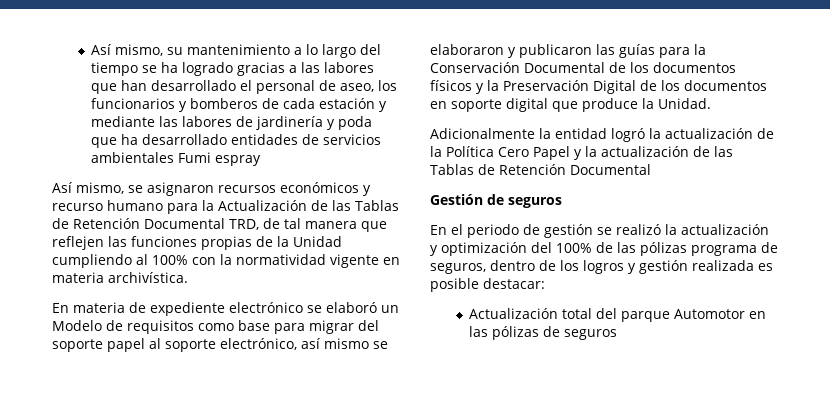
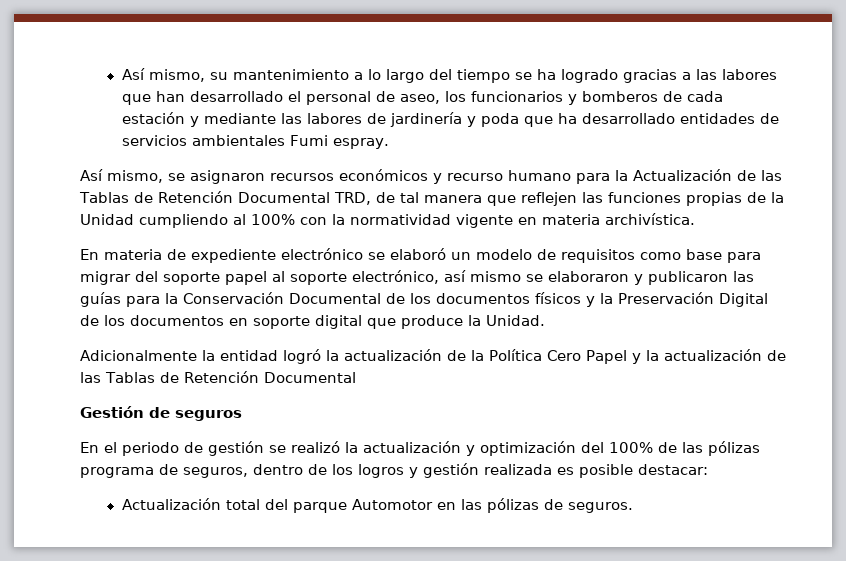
- Así mismo, su mantenimiento a lo largo del tiempo se ha logrado gracias a las labores que han desarrollado el personal de aseo, los funcionarios y bomberos de cada estación y mediante las labores de jardinería y poda que ha desarrollado entidades de servicios ambientales Fumi espray
+ Así mismo, su mantenimiento a lo largo del tiempo se ha logrado gracias a las labores que han desarrollado el personal de aseo, los funcionarios y bomberos de cada estación y mediante las labores de jardinería y poda que ha desarrollado entidades de servicios ambientales Fumi espray.
- En materia de expediente electrónico se elaboró un Modelo de requisitos como base para migrar del soporte papel al soporte electrónico, así mismo se elaboraron y publicaron las guías para la Conservación Documental de los documentos físicos y la Preservación Digital de los documentos en soporte digital que produce la Unidad.
+ En materia de expediente electrónico se elaboró un modelo de requisitos como base para migrar del soporte papel al soporte electrónico, así mismo se elaboraron y publicaron las guías para la Conservación Documental de los documentos físicos y la Preservación Digital de los documentos en soporte digital que produce la Unidad.
- Actualización total del parque Automotor en las pólizas de seguros
+ Actualización total del parque Automotor en las pólizas de seguros.

